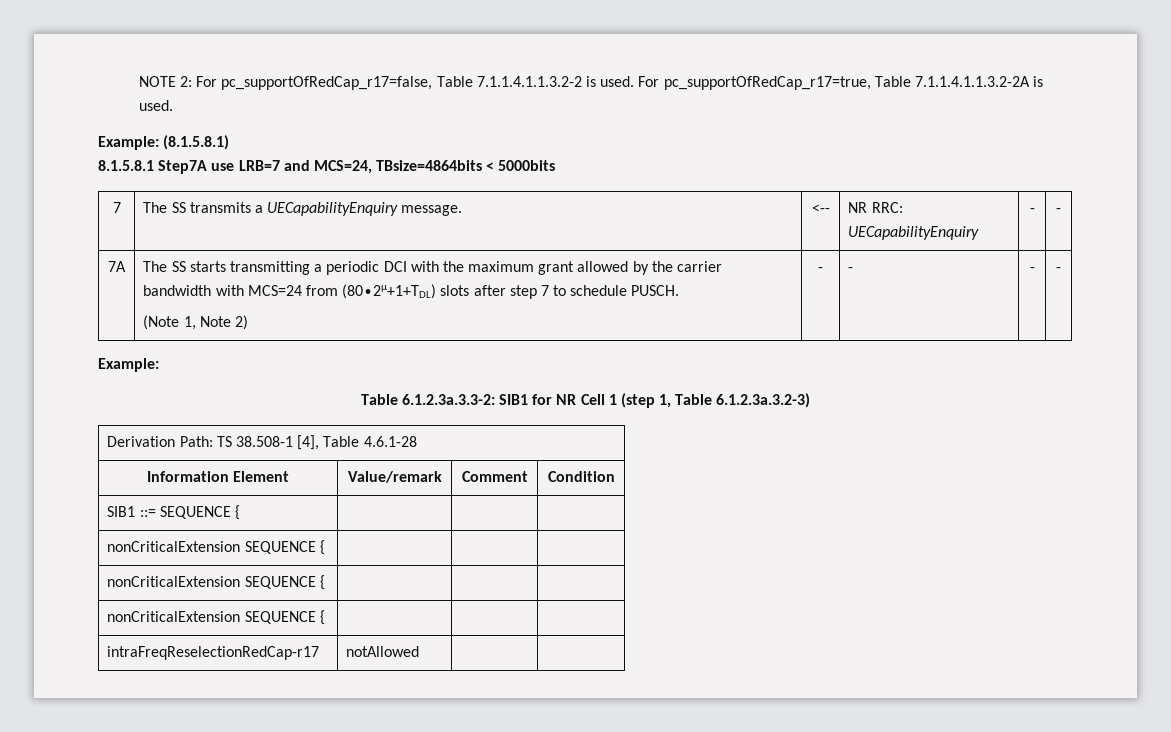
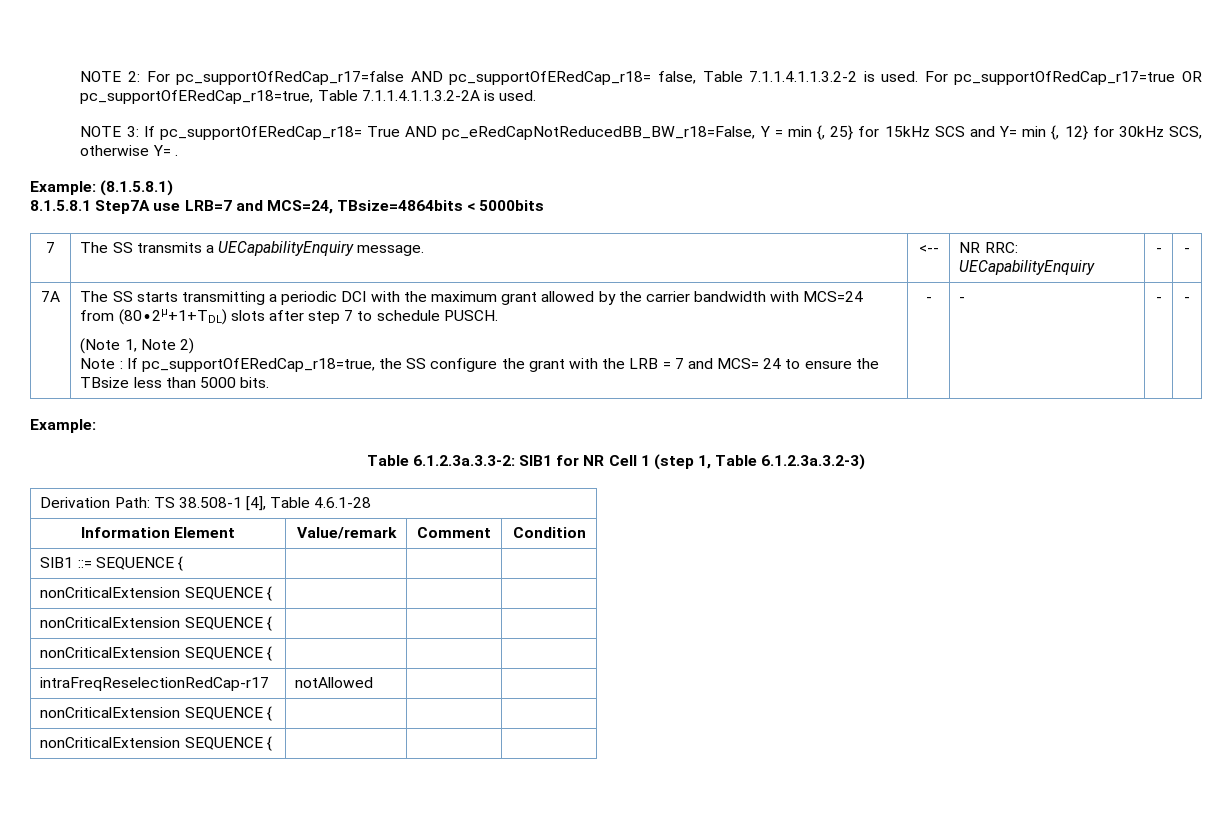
- NOTE 2: For pc_supportOfRedCap_r17=false, Table 7.1.1.4.1.1.3.2-2 is used.
+ NOTE 2: For pc_supportOfRedCap_r17=false AND pc_supportOfERedCap_r18= false, Table 7.1.1.4.1.1.3.2-2 is used.
- For pc_supportOfRedCap_r17=true, Table 7.1.1.4.1.1.3.2-2A is used.
+ For pc_supportOfRedCap_r17=true OR pc_supportOfERedCap_r18=true, Table 7.1.1.4.1.1.3.2-2A is used.
+ NOTE 3: If pc_supportOfERedCap_r18= True AND pc_eRedCapNotReducedBB_BW_r18=False, Y = min {, 25} for 15kHz SCS and Y= min {, 12} for 30kHz SCS, otherwise Y= .
+ Note : If pc_supportOfERedCap_r18=true, the SS configure the grant with the LRB = 7 and MCS= 24 to ensure the TBsize less than 5000 bits.
  intraFreqReselectionRedCap-r17 | notAllowed | |
+ nonCriticalExtension SEQUENCE { | | |
+ nonCriticalExtension SEQUENCE { | | |

